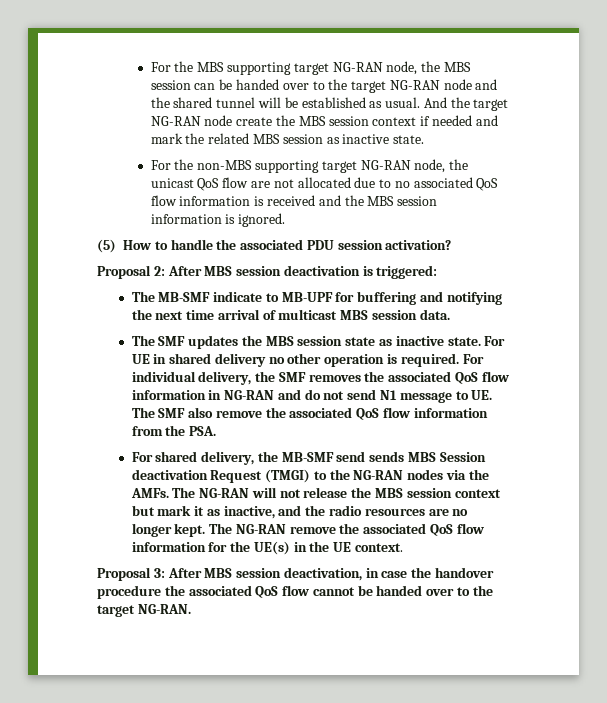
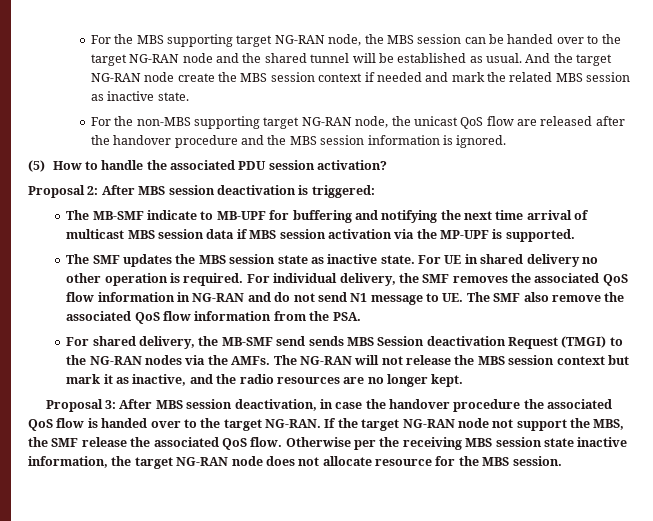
- For the non-MBS supporting target NG-RAN node, the unicast QoS flow are not allocated due to no associated QoS flow information is received and the MBS session information is ignored.
+ For the non-MBS supporting target NG-RAN node, the unicast QoS flow are released after the handover procedure and the MBS session information is ignored.
- The MB-SMF indicate to MB-UPF for buffering and notifying the next time arrival of multicast MBS session data.
+ The MB-SMF indicate to MB-UPF for buffering and notifying the next time arrival of multicast MBS session data if MBS session activation via the MP-UPF is supported.
- The NG-RAN remove the associated QoS flow information for the UE(s) in the UE context.
- Proposal 3: After MBS session deactivation, in case the handover procedure the associated QoS flow cannot be handed over to the target NG-RAN.
+ Proposal 3: After MBS session deactivation, in case the handover procedure the associated QoS flow is handed over to the target NG-RAN.
+ If the target NG-RAN node not support the MBS, the SMF release the associated QoS flow. Otherwise per the receiving MBS session state inactive information, the target NG-RAN node does not allocate resource for the MBS session.

